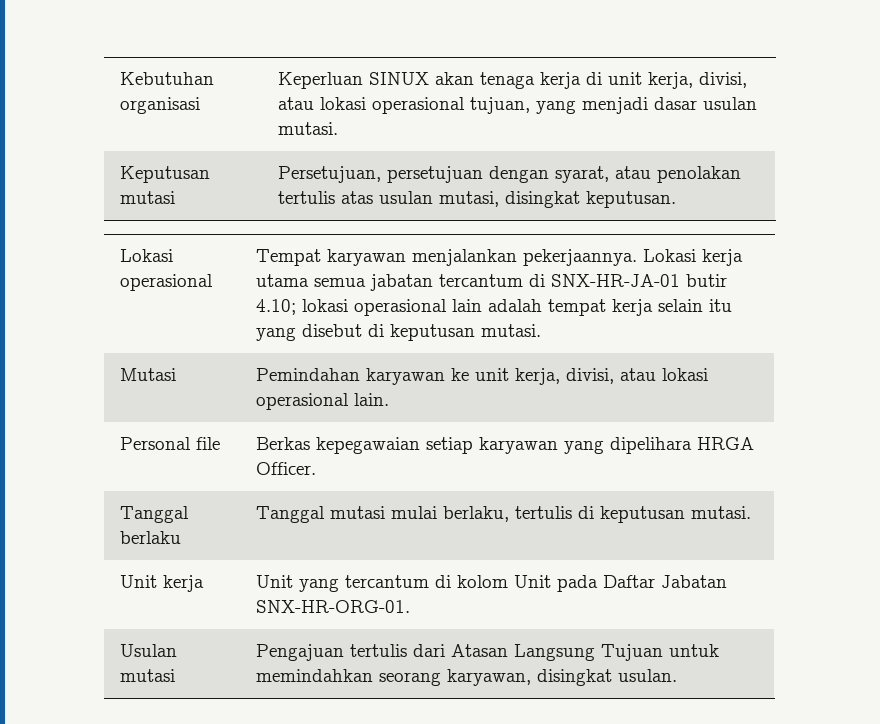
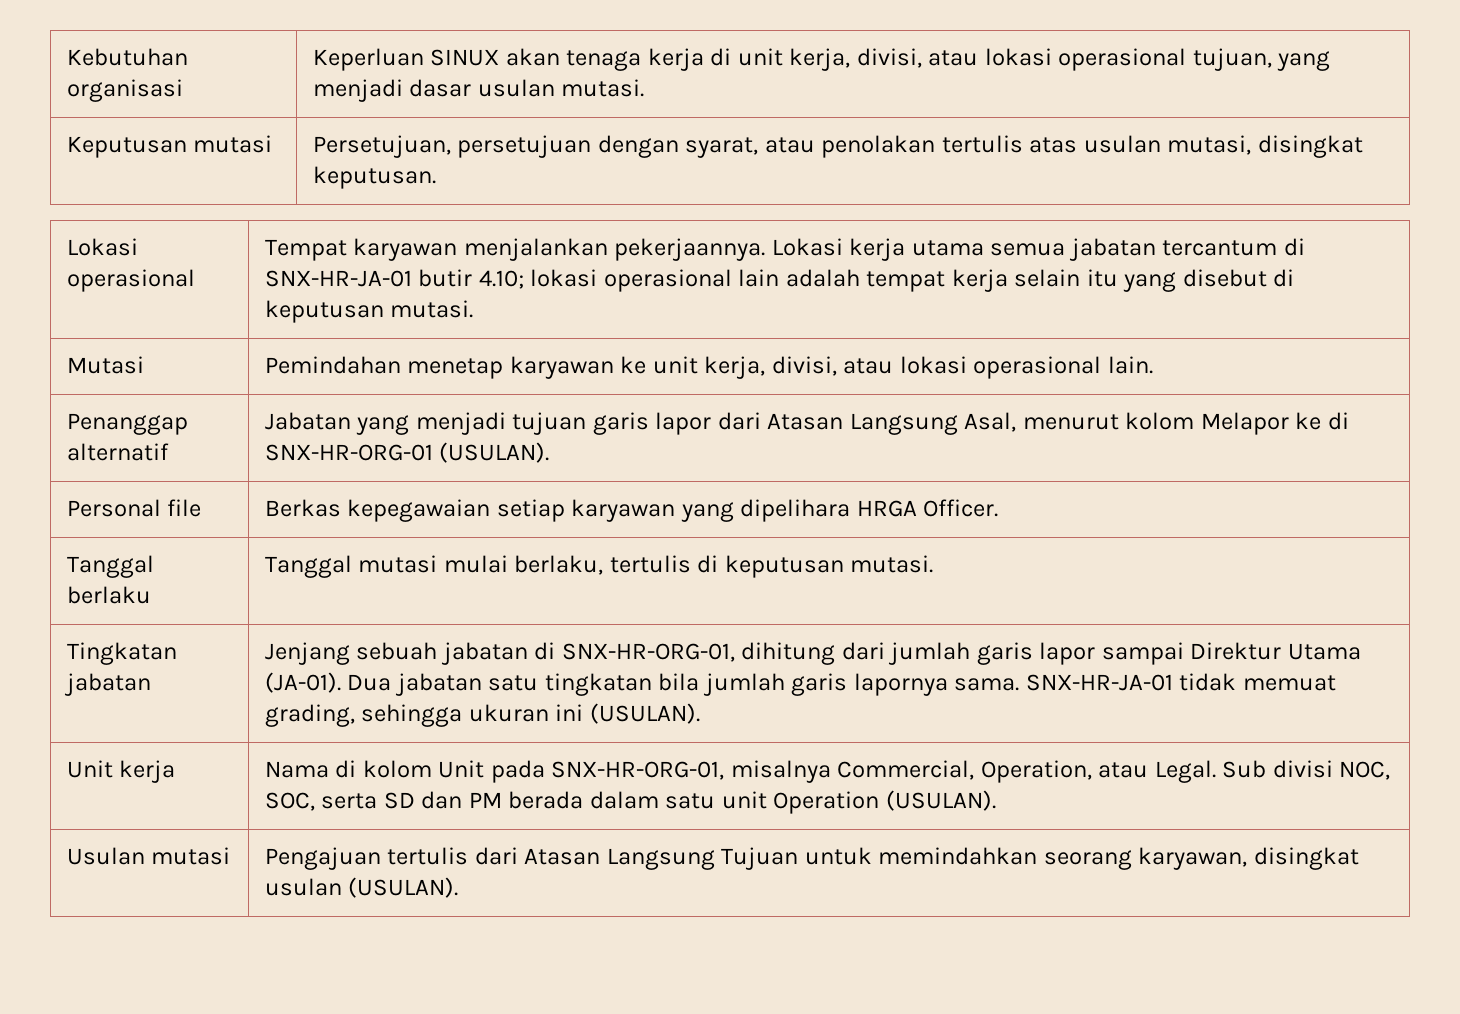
- Mutasi | Pemindahan karyawan ke unit kerja, divisi, atau lokasi operasional lain.
+ Mutasi | Pemindahan menetap karyawan ke unit kerja, divisi, atau lokasi operasional lain.
+ Penanggap alternatif | Jabatan yang menjadi tujuan garis lapor dari Atasan Langsung Asal, menurut kolom Melapor ke di SNX-HR-ORG-01 (USULAN).
+ Tingkatan jabatan | Jenjang sebuah jabatan di SNX-HR-ORG-01, dihitung dari jumlah garis lapor sampai Direktur Utama (JA-01). Dua jabatan satu tingkatan bila jumlah garis lapornya sama. SNX-HR-JA-01 tidak memuat grading, sehingga ukuran ini (USULAN).
- Unit kerja | Unit yang tercantum di kolom Unit pada Daftar Jabatan SNX-HR-ORG-01.
+ Unit kerja | Nama di kolom Unit pada SNX-HR-ORG-01, misalnya Commercial, Operation, atau Legal. Sub divisi NOC, SOC, serta SD dan PM berada dalam satu unit Operation (USULAN).
- Usulan mutasi | Pengajuan tertulis dari Atasan Langsung Tujuan untuk memindahkan seorang karyawan, disingkat usulan.
+ Usulan mutasi | Pengajuan tertulis dari Atasan Langsung Tujuan untuk memindahkan seorang karyawan, disingkat usulan (USULAN).

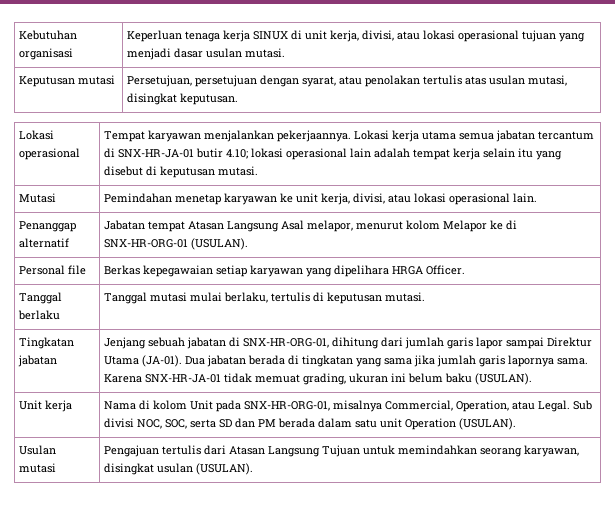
- Kebutuhan organisasi | Keperluan SINUX akan tenaga kerja di unit kerja, divisi, atau lokasi operasional tujuan, yang menjadi dasar usulan mutasi.
+ Kebutuhan organisasi | Keperluan tenaga kerja SINUX di unit kerja, divisi, atau lokasi operasional tujuan yang menjadi dasar usulan mutasi.
- Penanggap alternatif | Jabatan yang menjadi tujuan garis lapor dari Atasan Langsung Asal, menurut kolom Melapor ke di SNX-HR-ORG-01 (USULAN).
+ Penanggap alternatif | Jabatan tempat Atasan Langsung Asal melapor, menurut kolom Melapor ke di SNX-HR-ORG-01 (USULAN).
- Tingkatan jabatan | Jenjang sebuah jabatan di SNX-HR-ORG-01, dihitung dari jumlah garis lapor sampai Direktur Utama (JA-01). Dua jabatan satu tingkatan bila jumlah garis lapornya sama. SNX-HR-JA-01 tidak memuat grading, sehingga ukuran ini (USULAN).
+ Tingkatan jabatan | Jenjang sebuah jabatan di SNX-HR-ORG-01, dihitung dari jumlah garis lapor sampai Direktur Utama (JA-01). Dua jabatan berada di tingkatan yang sama jika jumlah garis lapornya sama. Karena SNX-HR-JA-01 tidak memuat grading, ukuran ini belum baku (USULAN).

